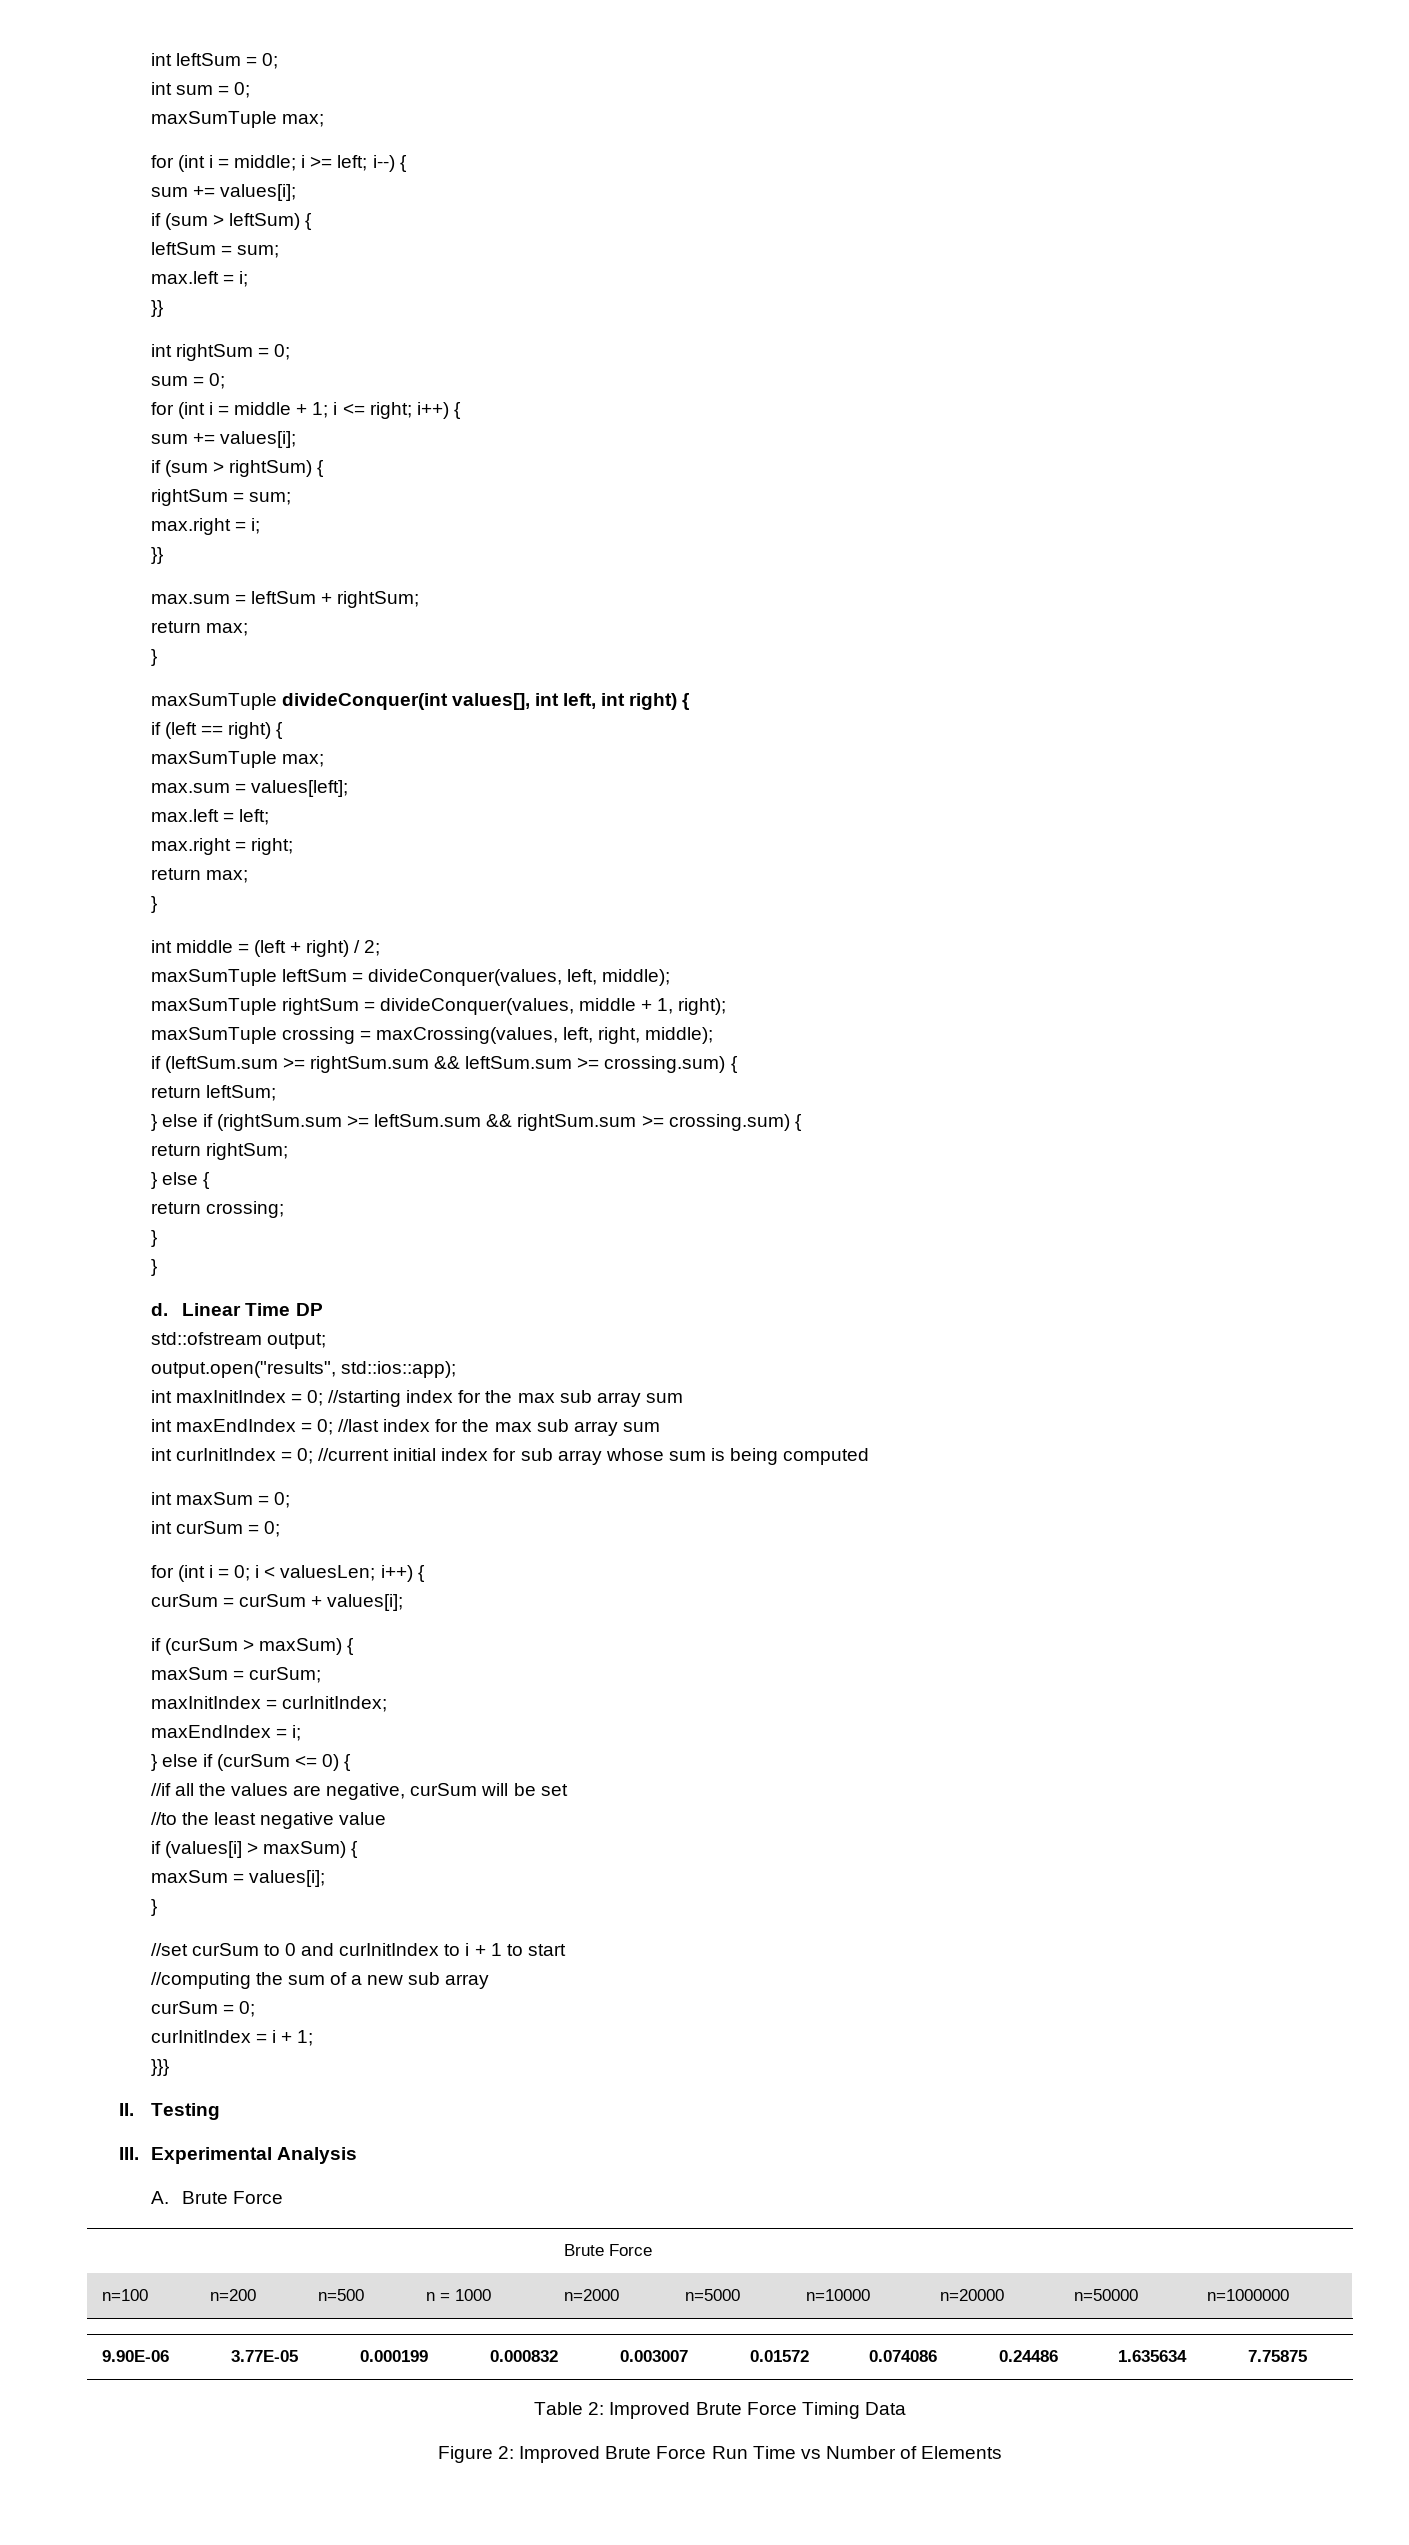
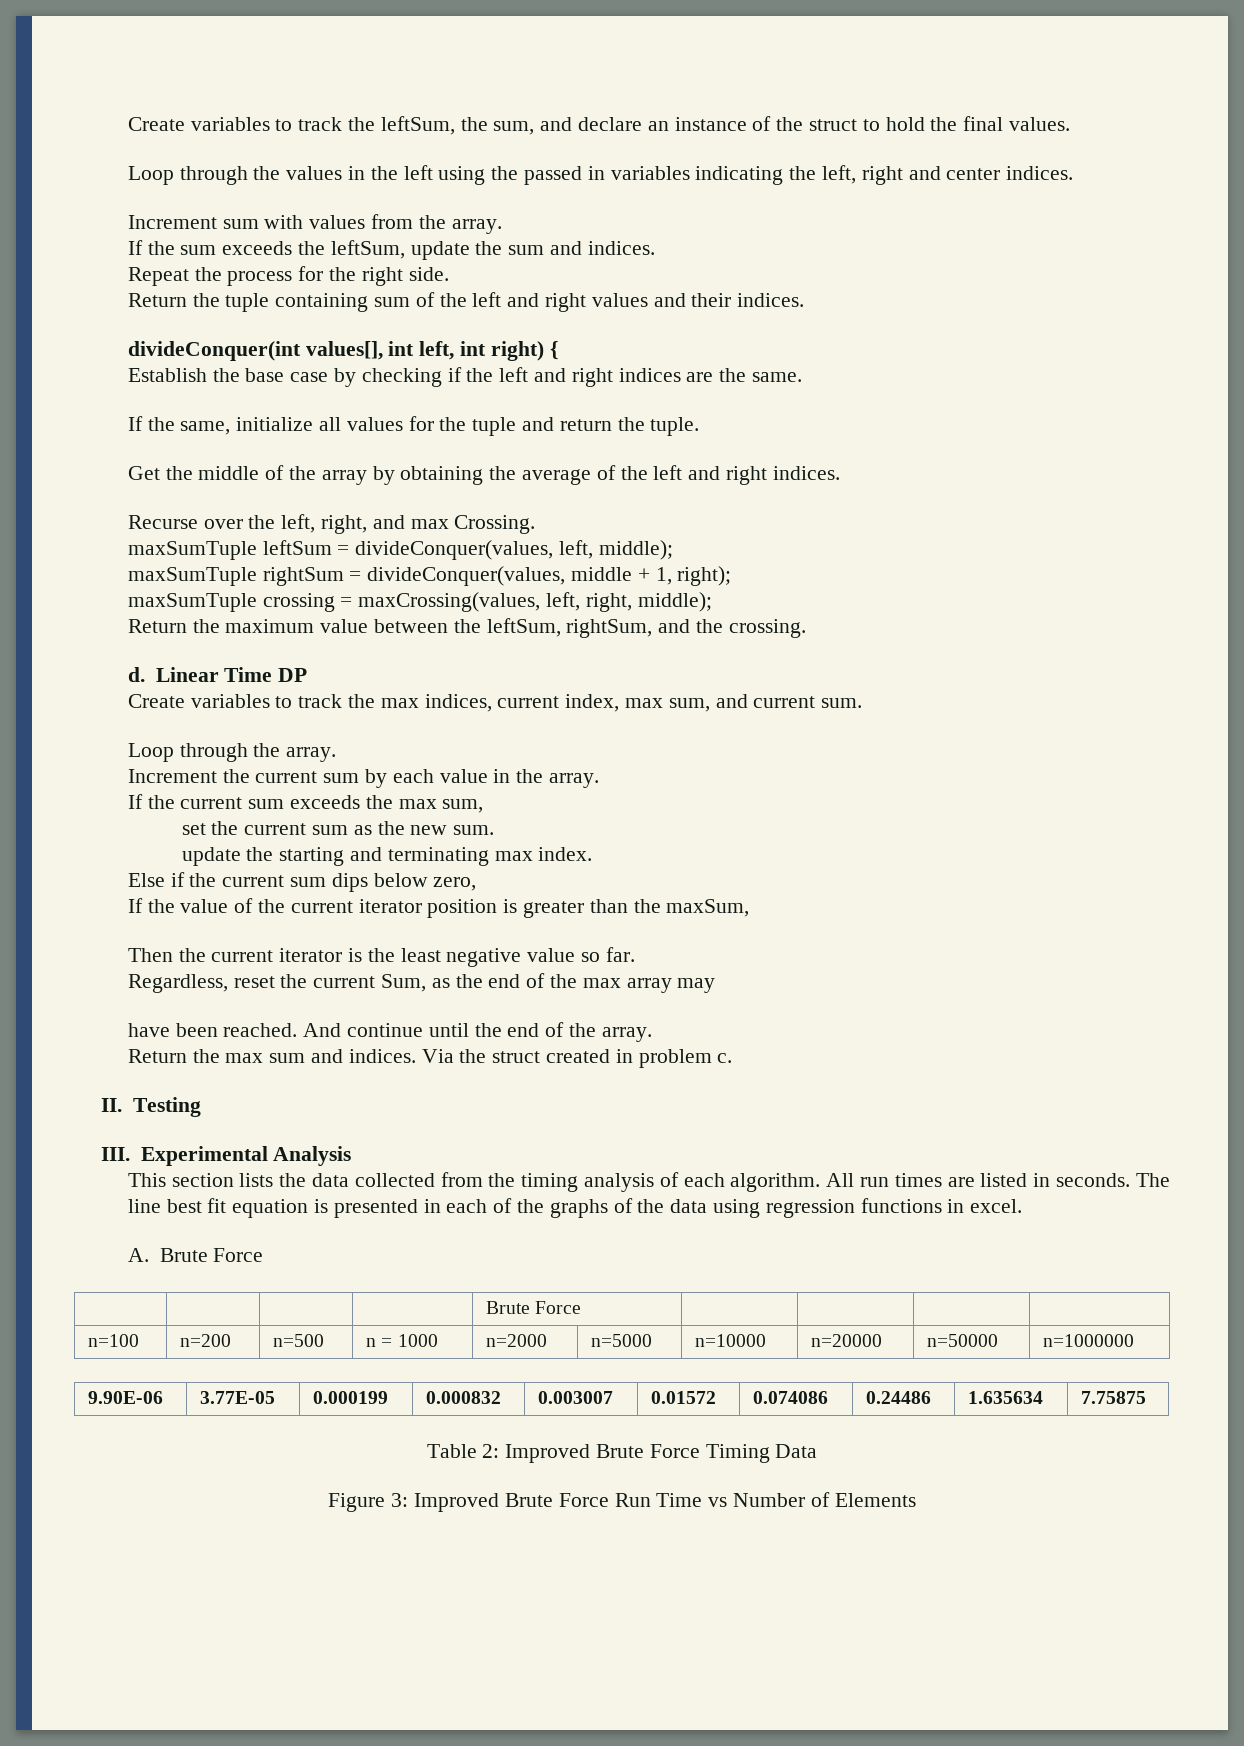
- int leftSum = 0;
- int sum = 0;
- maxSumTuple max;
- for (int i = middle; i >= left; i--) {
- sum += values[i];
- if (sum > leftSum) {
- leftSum = sum;
- max.left = i;
- }}
- int rightSum = 0;
- sum = 0;
- for (int i = middle + 1; i <= right; i++) {
- sum += values[i];
- if (sum > rightSum) {
- rightSum = sum;
- max.right = i;
- }}
- max.sum = leftSum + rightSum;
- return max;
- }
- maxSumTuple divideConquer(int values[], int left, int right) {
+ Create variables to track the leftSum, the sum, and declare an instance of the struct to hold the final values.
+ Loop through the values in the left using the passed in variables indicating the left, right and center indices.
+ Increment sum with values from the array.
+ If the sum exceeds the leftSum, update the sum and indices.
+ Repeat the process for the right side.
+ Return the tuple containing sum of the left and right values and their indices.
+ divideConquer(int values[], int left, int right) {
- if (left == right) {
- maxSumTuple max;
- max.sum = values[left];
- max.left = left;
- max.right = right;
- return max;
- }
- int middle = (left + right) / 2;
+ Establish the base case by checking if the left and right indices are the same.
+ If the same, initialize all values for the tuple and return the tuple.
+ Get the middle of the array by obtaining the average of the left and right indices.
+ Recurse over the left, right, and max Crossing.
- if (leftSum.sum >= rightSum.sum && leftSum.sum >= crossing.sum) {
- return leftSum;
- } else if (rightSum.sum >= leftSum.sum && rightSum.sum >= crossing.sum) {
- return rightSum;
- } else {
- return crossing;
- }
- }
+ Return the maximum value between the leftSum, rightSum, and the crossing.
  d. Linear Time DP
- std::ofstream output;
- output.open("results", std::ios::app);
- int maxInitIndex = 0; //starting index for the max sub array sum
- int maxEndIndex = 0; //last index for the max sub array sum
- int curInitIndex = 0; //current initial index for sub array whose sum is being computed
- int maxSum = 0;
- int curSum = 0;
- for (int i = 0; i < valuesLen; i++) {
- curSum = curSum + values[i];
- if (curSum > maxSum) {
- maxSum = curSum;
- maxInitIndex = curInitIndex;
- maxEndIndex = i;
- } else if (curSum <= 0) {
- //if all the values are negative, curSum will be set
- //to the least negative value
- if (values[i] > maxSum) {
- maxSum = values[i];
- }
- //set curSum to 0 and curInitIndex to i + 1 to start
- //computing the sum of a new sub array
- curSum = 0;
- curInitIndex = i + 1;
- }}}
+ Create variables to track the max indices, current index, max sum, and current sum.
+ Loop through the array.
+ Increment the current sum by each value in the array.
+ If the current sum exceeds the max sum,
+ set the current sum as the new sum.
+ update the starting and terminating max index.
+ Else if the current sum dips below zero,
+ If the value of the current iterator position is greater than the maxSum,
+ Then the current iterator is the least negative value so far.
+ Regardless, reset the current Sum, as the end of the max array may
+ have been reached. And continue until the end of the array.
+ Return the max sum and indices. Via the struct created in problem c.
+ This section lists the data collected from the timing analysis of each algorithm. All run times are listed in seconds. The line best fit equation is presented in each of the graphs of the data using regression functions in excel.
- Figure 2: Improved Brute Force Run Time vs Number of Elements
+ Figure 3: Improved Brute Force Run Time vs Number of Elements

